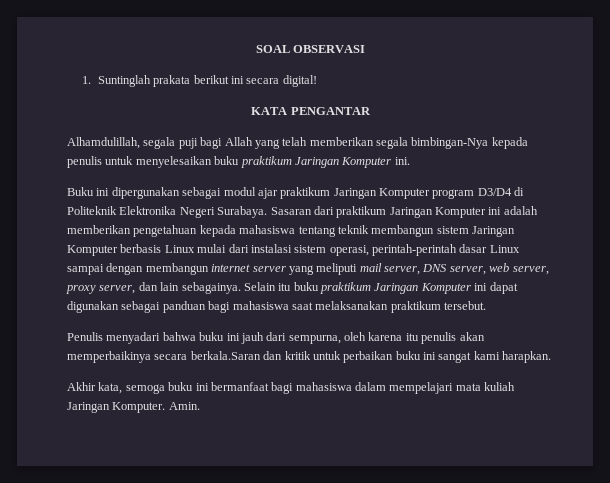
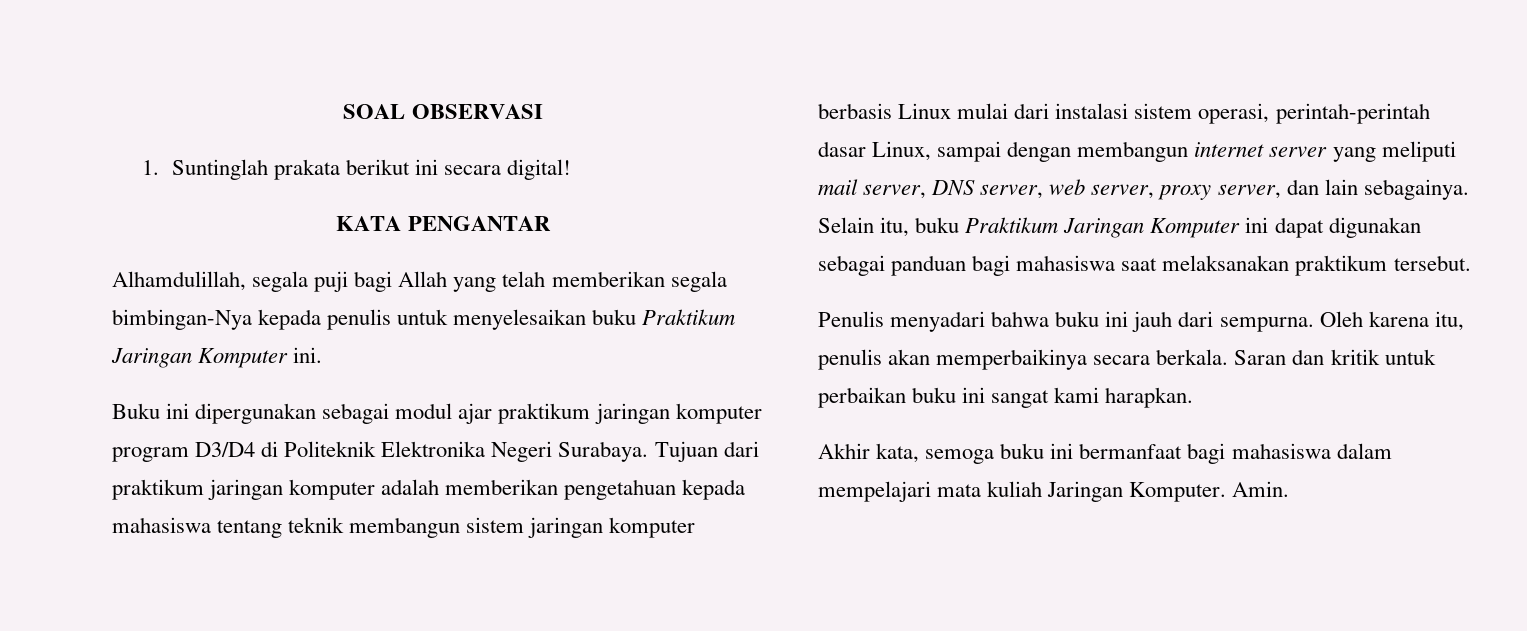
- Alhamdulillah, segala puji bagi Allah yang telah memberikan segala bimbingan-Nya kepada penulis untuk menyelesaikan buku praktikum Jaringan Komputer ini.
+ Alhamdulillah, segala puji bagi Allah yang telah memberikan segala bimbingan-Nya kepada penulis untuk menyelesaikan buku Praktikum Jaringan Komputer ini.
- Buku ini dipergunakan sebagai modul ajar praktikum Jaringan Komputer program D3/D4 di Politeknik Elektronika Negeri Surabaya.
+ Buku ini dipergunakan sebagai modul ajar praktikum jaringan komputer program D3/D4 di Politeknik Elektronika Negeri Surabaya.
- Sasaran dari praktikum Jaringan Komputer ini adalah memberikan pengetahuan kepada mahasiswa tentang teknik membangun sistem Jaringan Komputer berbasis Linux mulai dari instalasi sistem operasi, perintah-perintah dasar Linux sampai dengan membangun internet server yang meliputi mail server, DNS server, web server, proxy server, dan lain sebagainya.
+ Tujuan dari praktikum jaringan komputer adalah memberikan pengetahuan kepada mahasiswa tentang teknik membangun sistem jaringan komputer berbasis Linux mulai dari instalasi sistem operasi, perintah-perintah dasar Linux, sampai dengan membangun internet server yang meliputi mail server, DNS server, web server, proxy server, dan lain sebagainya.
- Selain itu buku praktikum Jaringan Komputer ini dapat digunakan sebagai panduan bagi mahasiswa saat melaksanakan praktikum tersebut.
+ Selain itu, buku Praktikum Jaringan Komputer ini dapat digunakan sebagai panduan bagi mahasiswa saat melaksanakan praktikum tersebut.
- Penulis menyadari bahwa buku ini jauh dari sempurna, oleh karena itu penulis akan memperbaikinya secara berkala.Saran dan kritik untuk perbaikan buku ini sangat kami harapkan.
+ Penulis menyadari bahwa buku ini jauh dari sempurna. Oleh karena itu, penulis akan memperbaikinya secara berkala. Saran dan kritik untuk perbaikan buku ini sangat kami harapkan.

